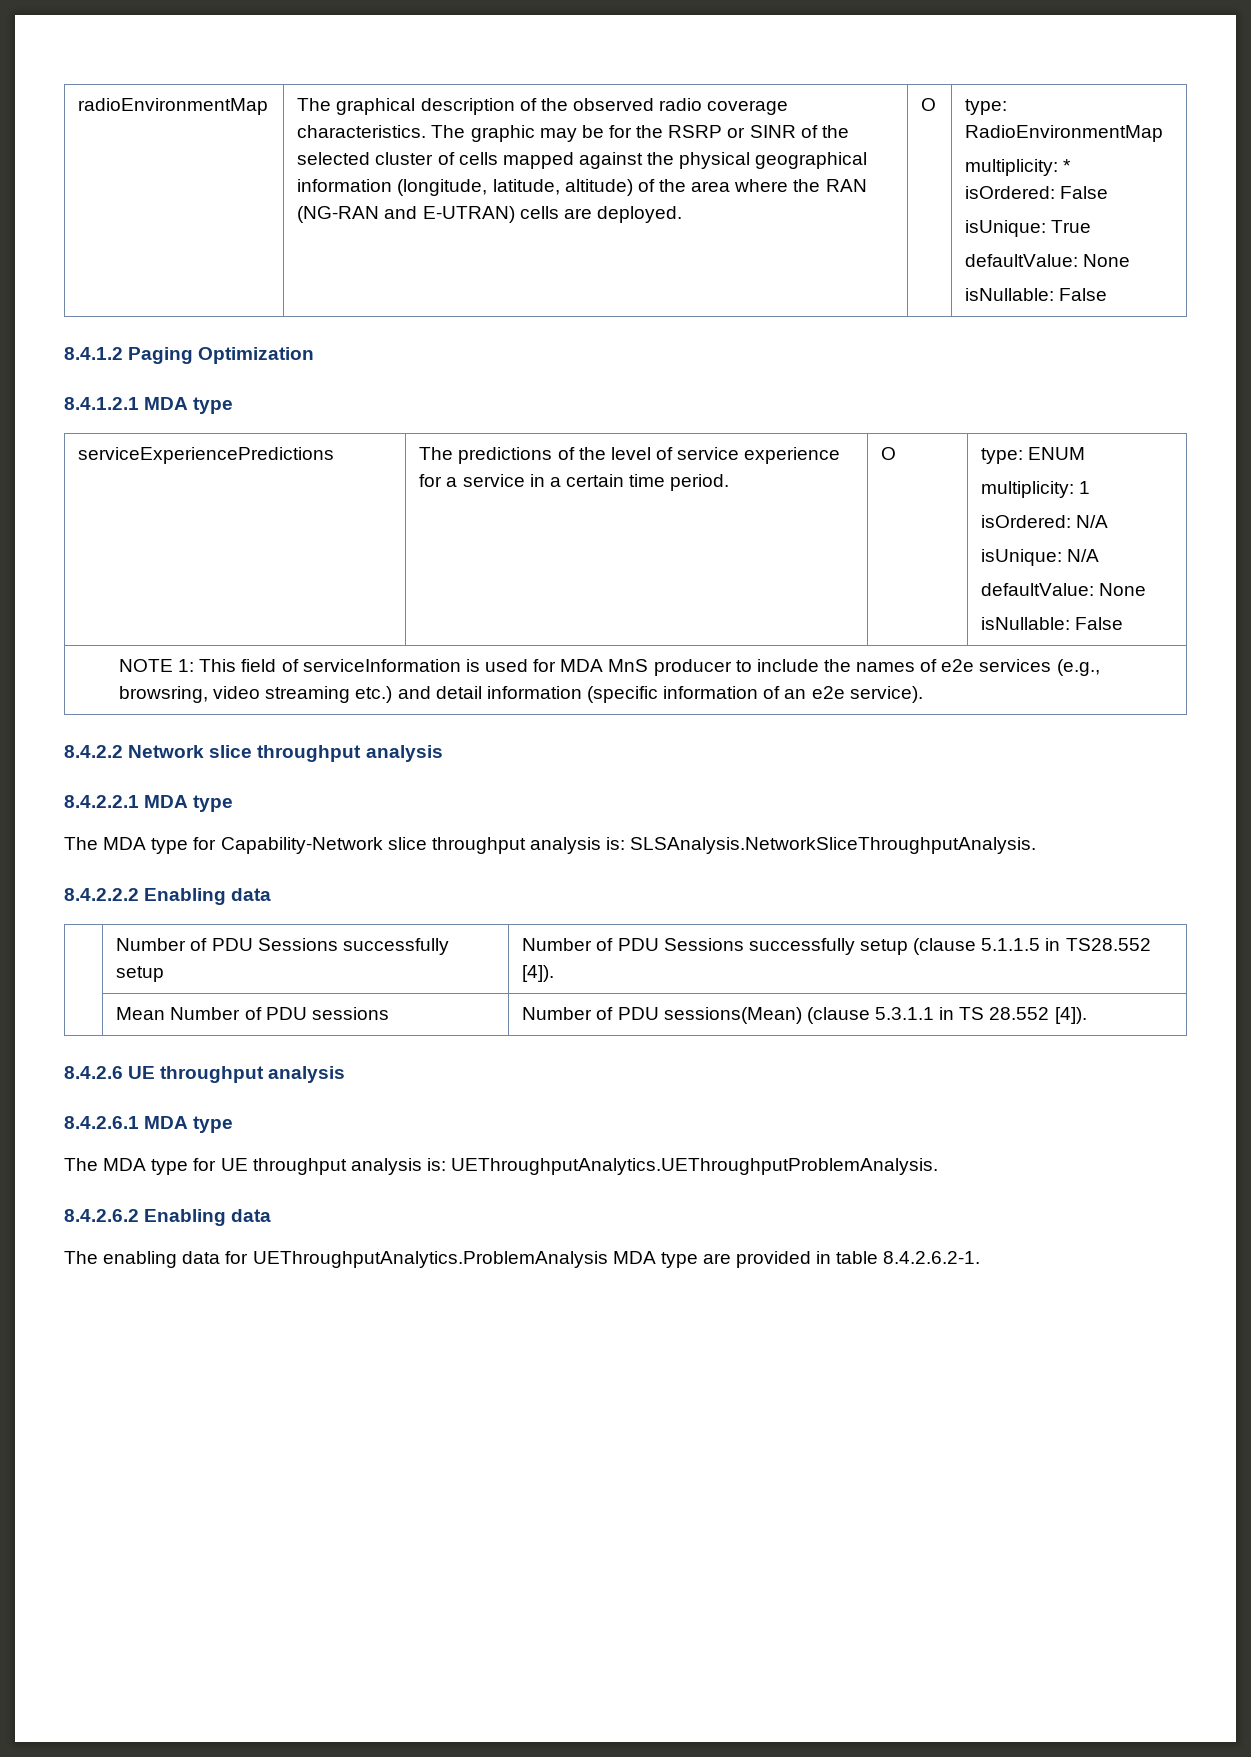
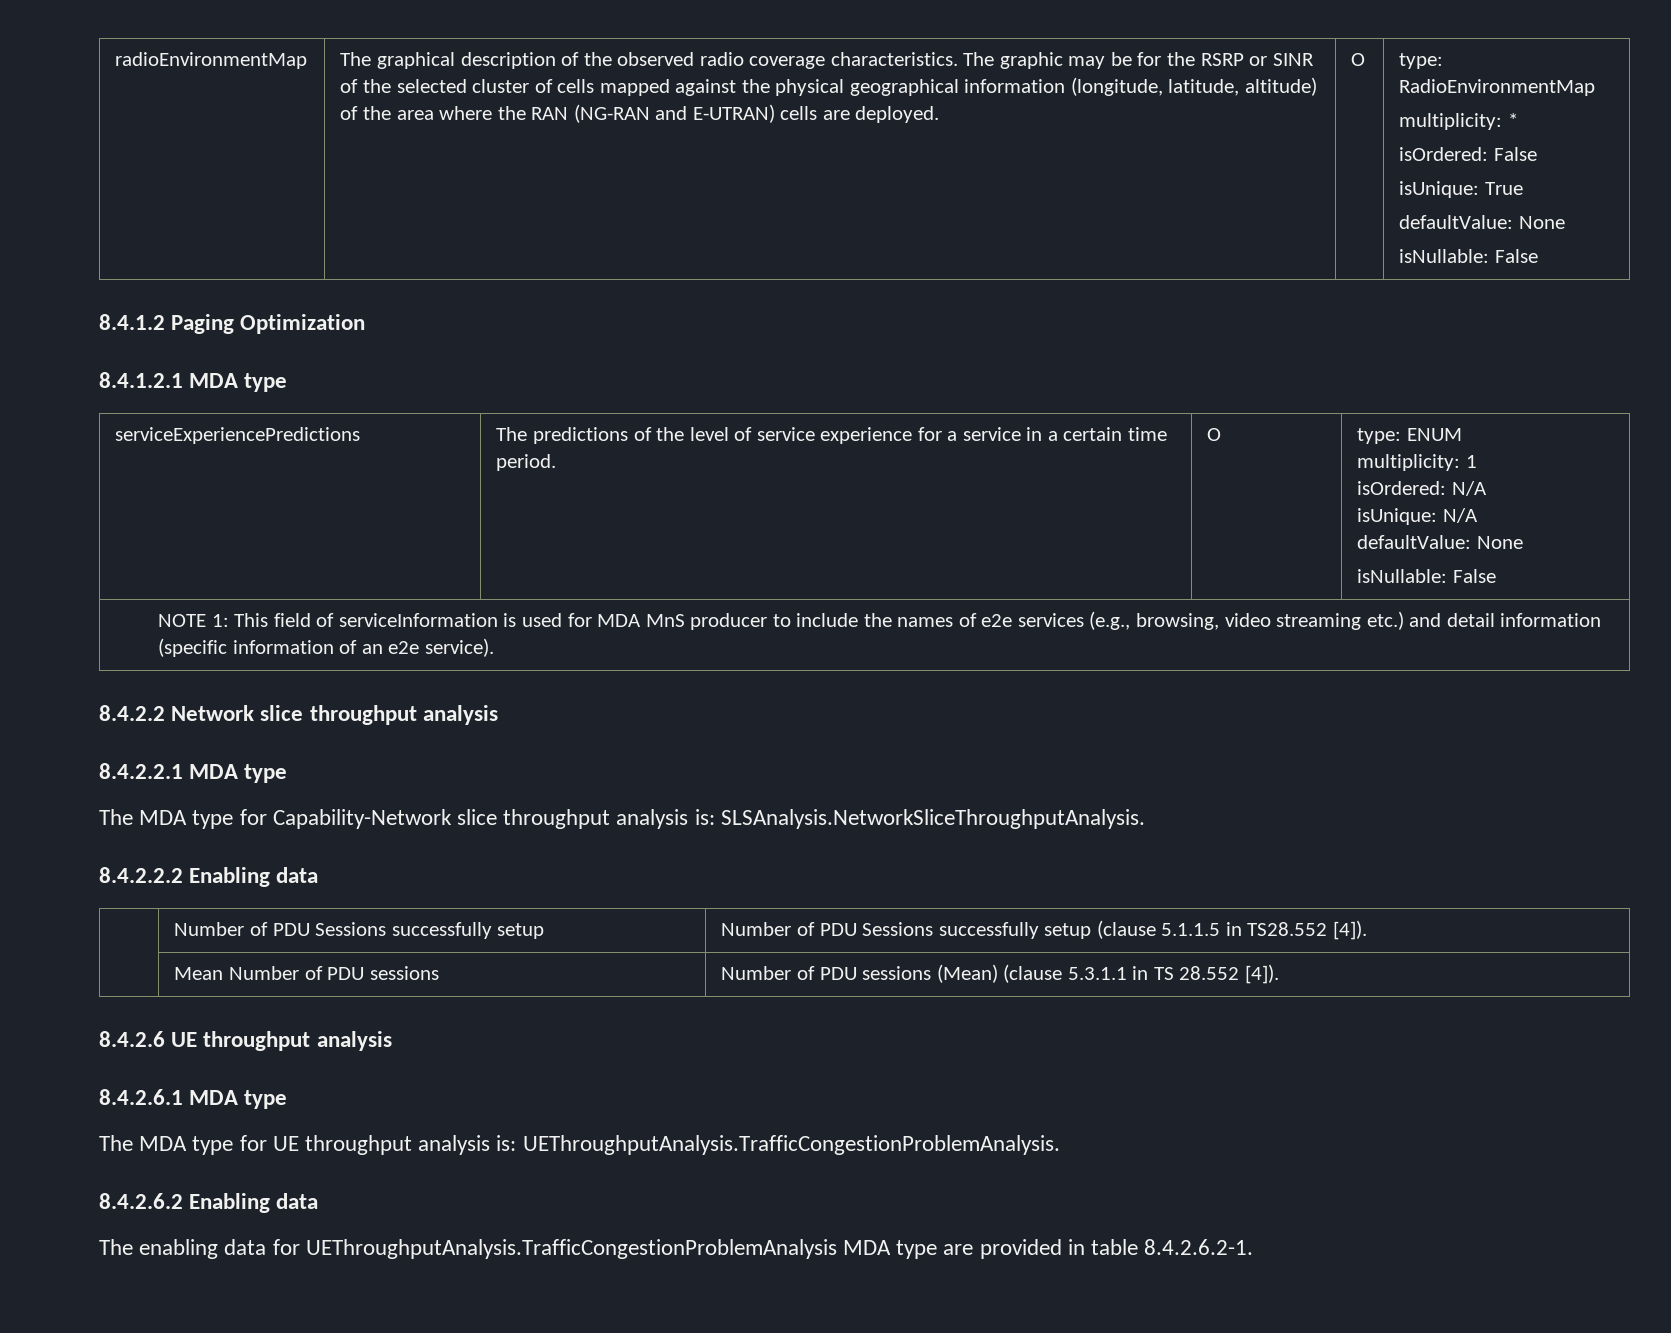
- NOTE 1: This field of serviceInformation is used for MDA MnS producer to include the names of e2e services (e.g., browsring, video streaming etc.) and detail information (specific information of an e2e service).
+ NOTE 1: This field of serviceInformation is used for MDA MnS producer to include the names of e2e services (e.g., browsing, video streaming etc.) and detail information (specific information of an e2e service).
- | Mean Number of PDU sessions | Number of PDU sessions(Mean) (clause 5.3.1.1 in TS 28.552 [4]).
+ | Mean Number of PDU sessions | Number of PDU sessions (Mean) (clause 5.3.1.1 in TS 28.552 [4]).
- The MDA type for UE throughput analysis is: UEThroughputAnalytics.UEThroughputProblemAnalysis.
+ The MDA type for UE throughput analysis is: UEThroughputAnalysis.TrafficCongestionProblemAnalysis.
- The enabling data for UEThroughputAnalytics.ProblemAnalysis MDA type are provided in table 8.4.2.6.2-1.
+ The enabling data for UEThroughputAnalysis.TrafficCongestionProblemAnalysis MDA type are provided in table 8.4.2.6.2-1.

